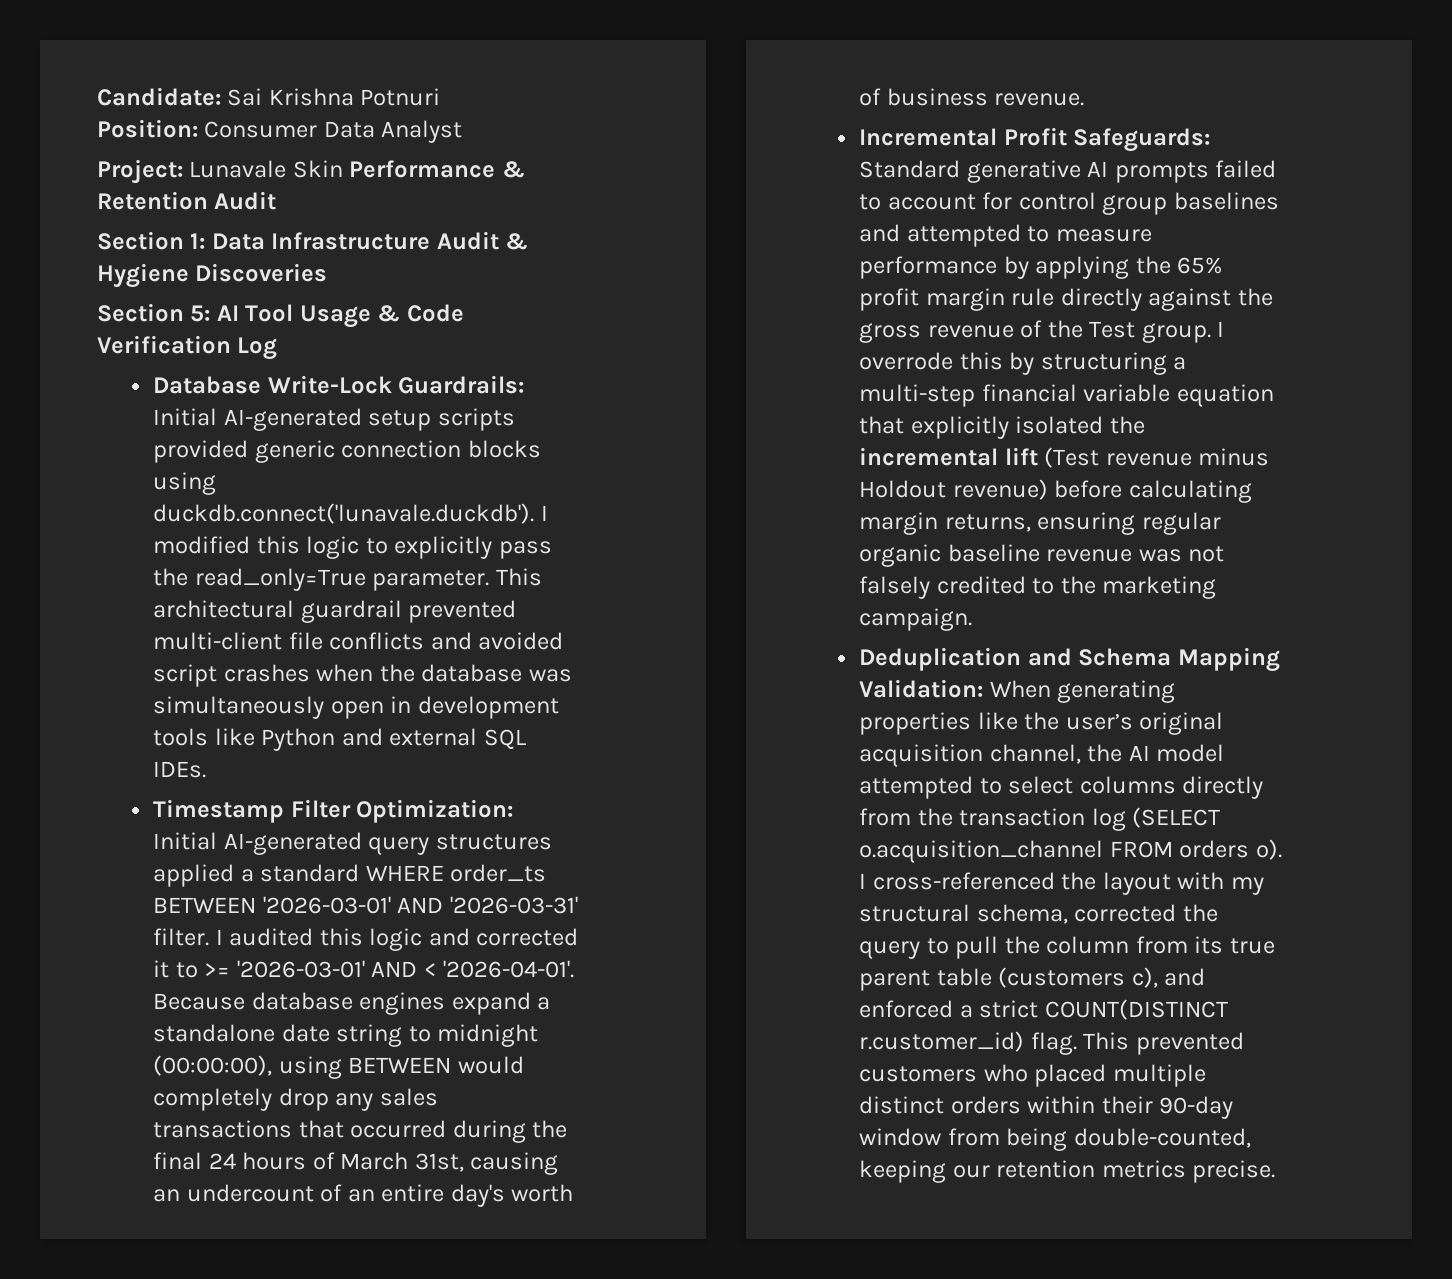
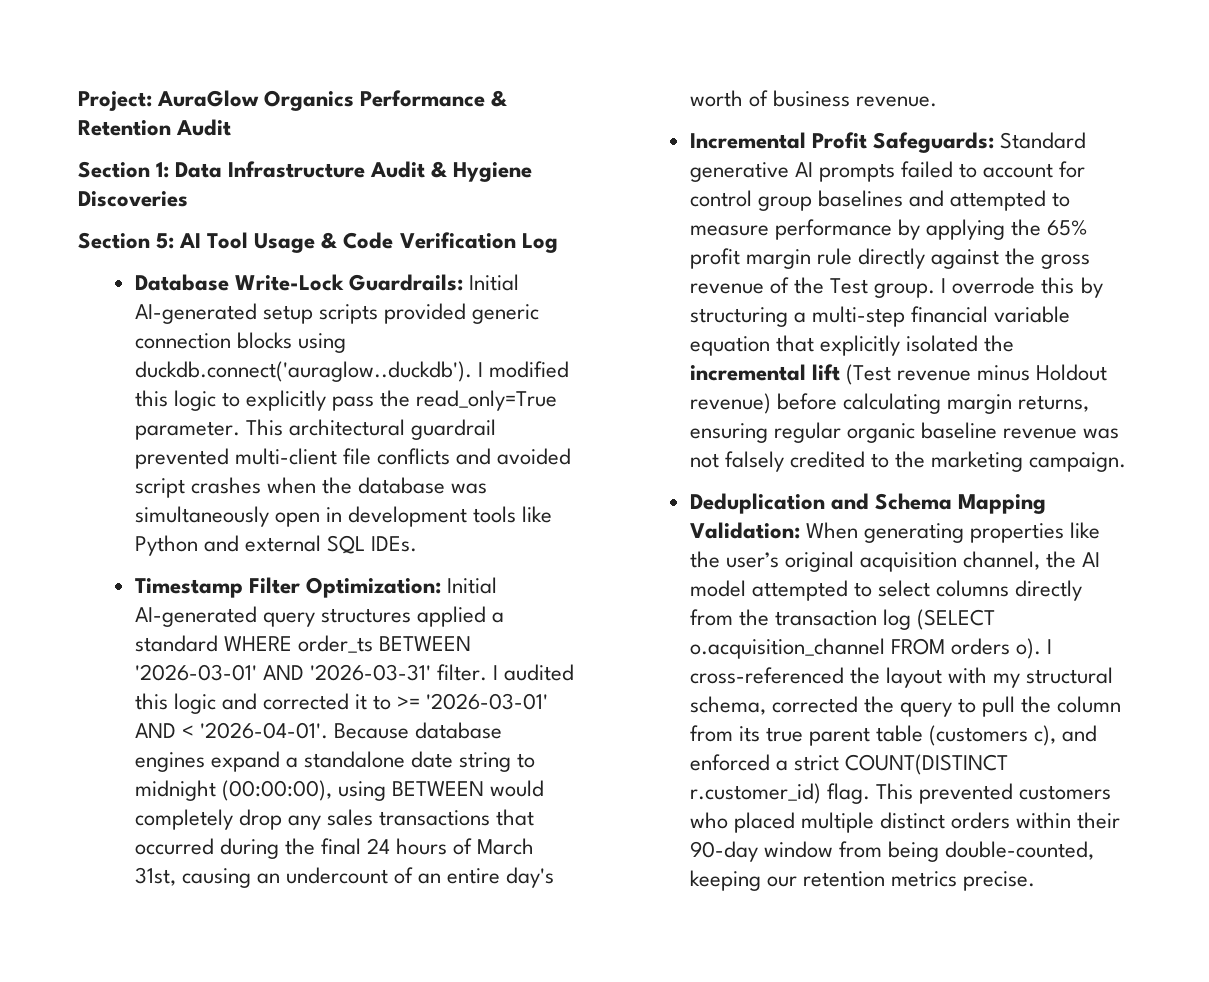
- Candidate: Sai Krishna Potnuri
- Position: Consumer Data Analyst
- Project: Lunavale Skin Performance & Retention Audit
+ Project: AuraGlow Organics Performance & Retention Audit
- Database Write-Lock Guardrails: Initial AI-generated setup scripts provided generic connection blocks using duckdb.connect('lunavale.duckdb'). I modified this logic to explicitly pass the read_only=True parameter.
+ Database Write-Lock Guardrails: Initial AI-generated setup scripts provided generic connection blocks using duckdb.connect('auraglow..duckdb'). I modified this logic to explicitly pass the read_only=True parameter.

